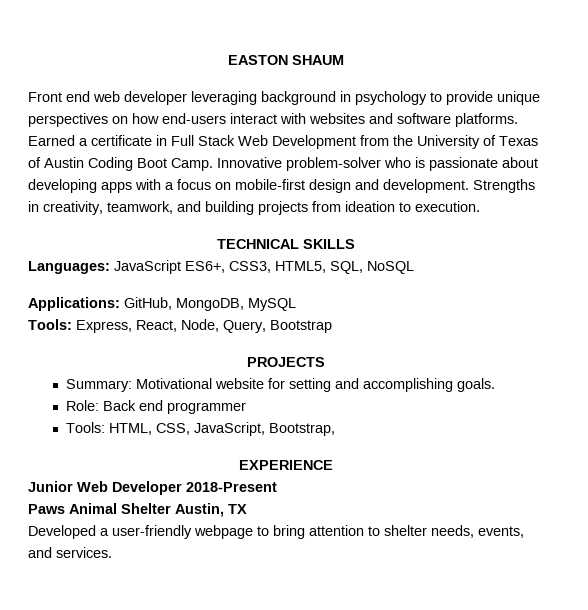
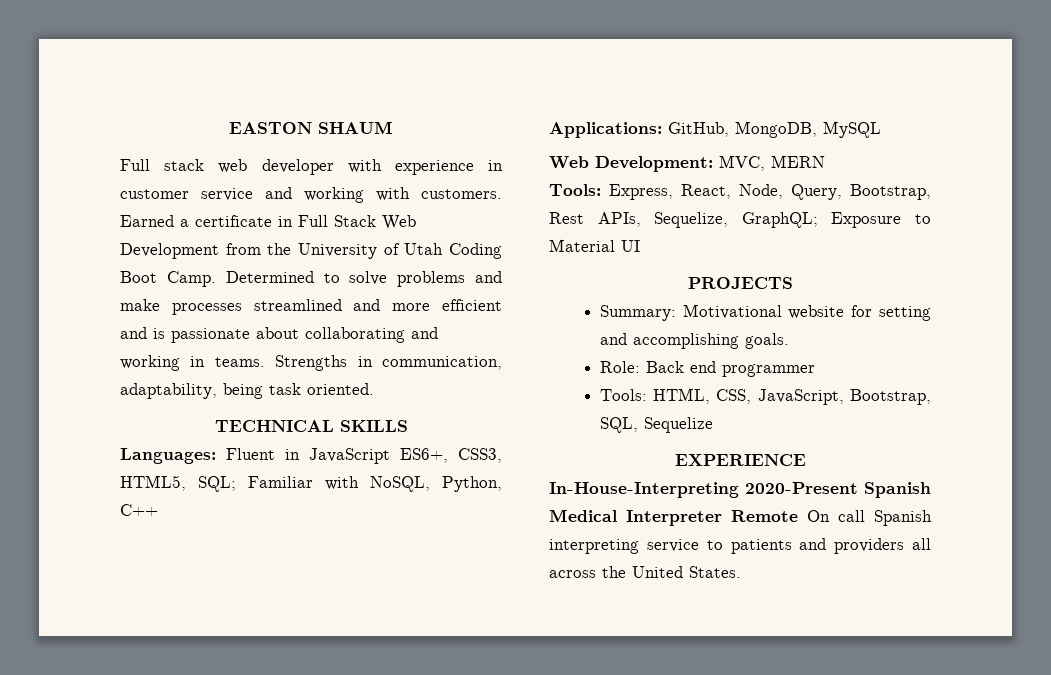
- Front end web developer leveraging background in psychology to provide unique perspectives on how end-users interact with websites and software platforms.
+ Full stack web developer with experience in customer service and working with customers.
- Earned a certificate in Full Stack Web Development from the University of Texas of Austin Coding Boot Camp. Innovative problem-solver who is passionate about developing apps with a focus on mobile-first design and development. Strengths in creativity, teamwork, and building projects from ideation to execution.
+ Earned a certificate in Full Stack Web Development from the University of Utah Coding Boot Camp. Determined to solve problems and make processes streamlined and more efficient and is passionate about collaborating and working in teams. Strengths in communication, adaptability, being task oriented.
- Languages: JavaScript ES6+, CSS3, HTML5, SQL, NoSQL
+ Languages: Fluent in JavaScript ES6+, CSS3, HTML5, SQL; Familiar with NoSQL, Python, C++
+ Web Development: MVC, MERN
- Tools: Express, React, Node, Query, Bootstrap
+ Tools: Express, React, Node, Query, Bootstrap, Rest APIs, Sequelize, GraphQL; Exposure to Material UI
- Tools: HTML, CSS, JavaScript, Bootstrap,
+ Tools: HTML, CSS, JavaScript, Bootstrap, SQL, Sequelize
- Junior Web Developer 2018-Present
- Paws Animal Shelter Austin, TX
- Developed a user-friendly webpage to bring attention to shelter needs, events, and services.
+ In-House-Interpreting 2020-Present Spanish Medical Interpreter Remote On call Spanish interpreting service to patients and providers all across the United States.

